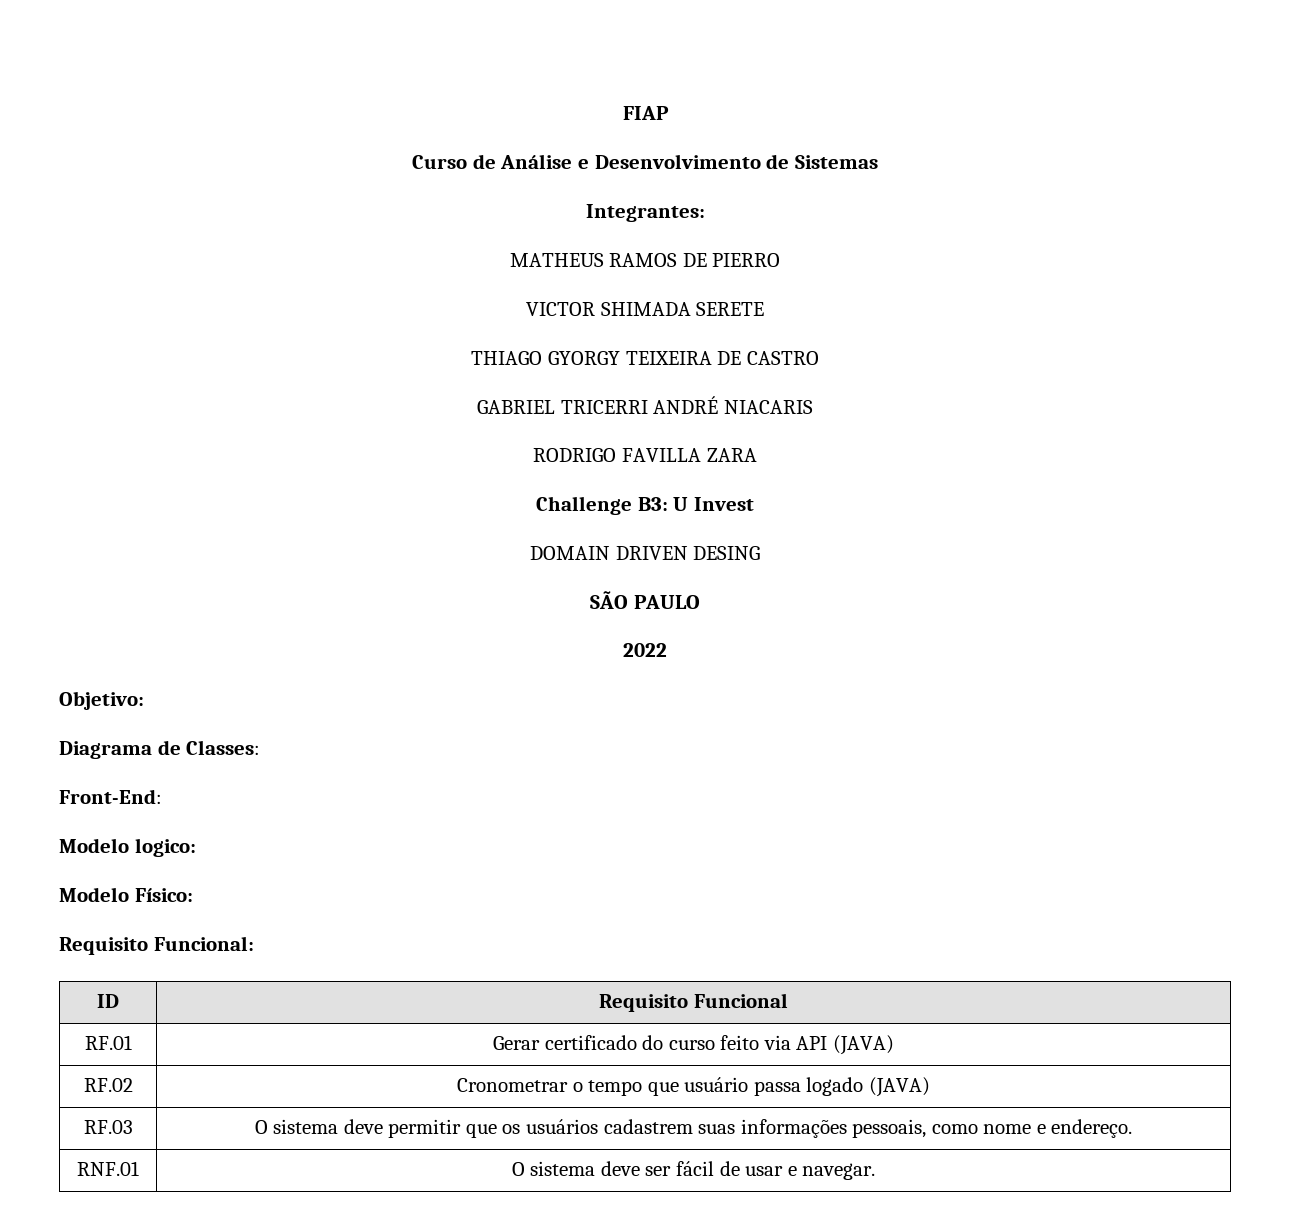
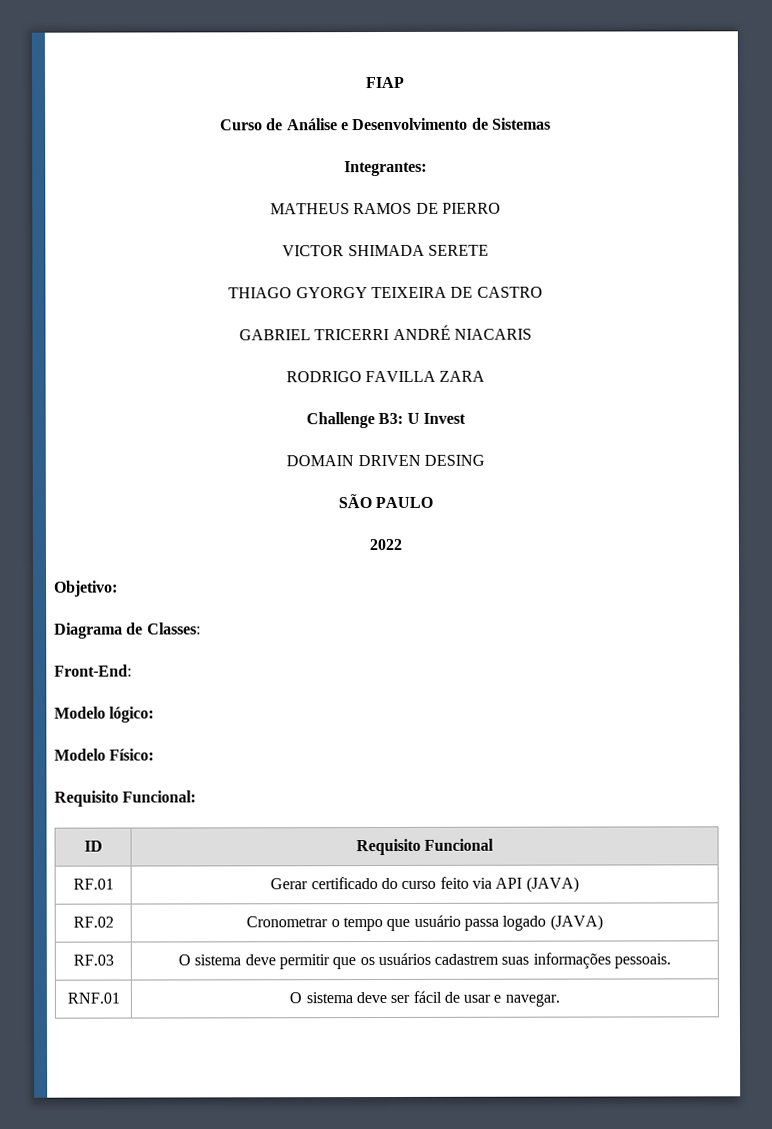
- Modelo logico:
+ Modelo lógico:
- RF.03 | O sistema deve permitir que os usuários cadastrem suas informações pessoais, como nome e endereço.
+ RF.03 | O sistema deve permitir que os usuários cadastrem suas informações pessoais.

